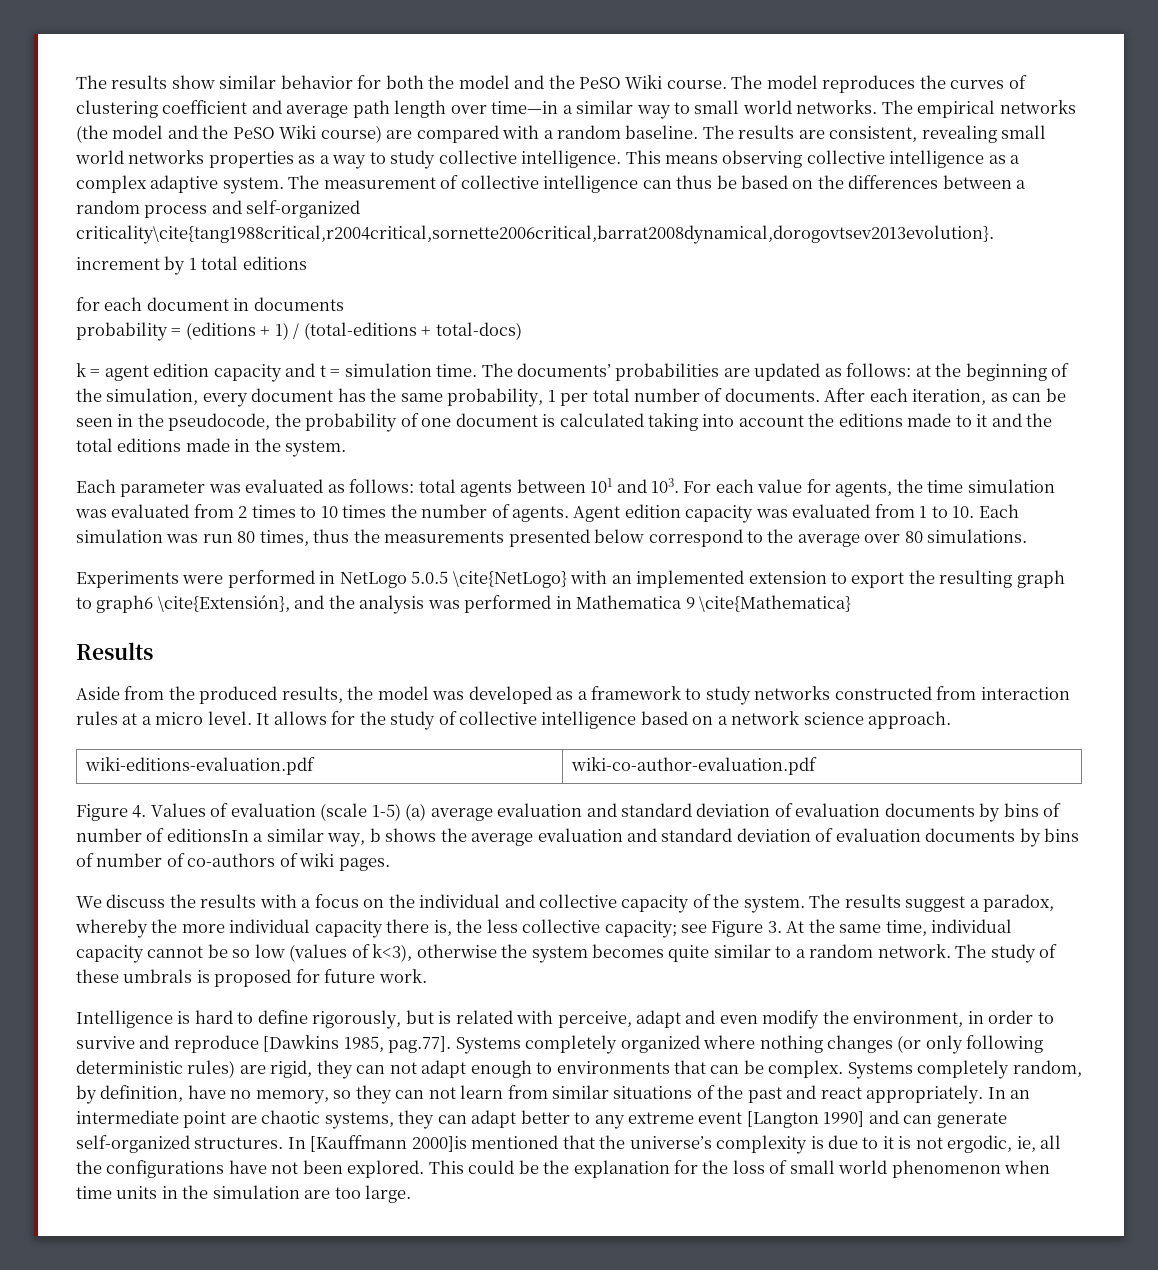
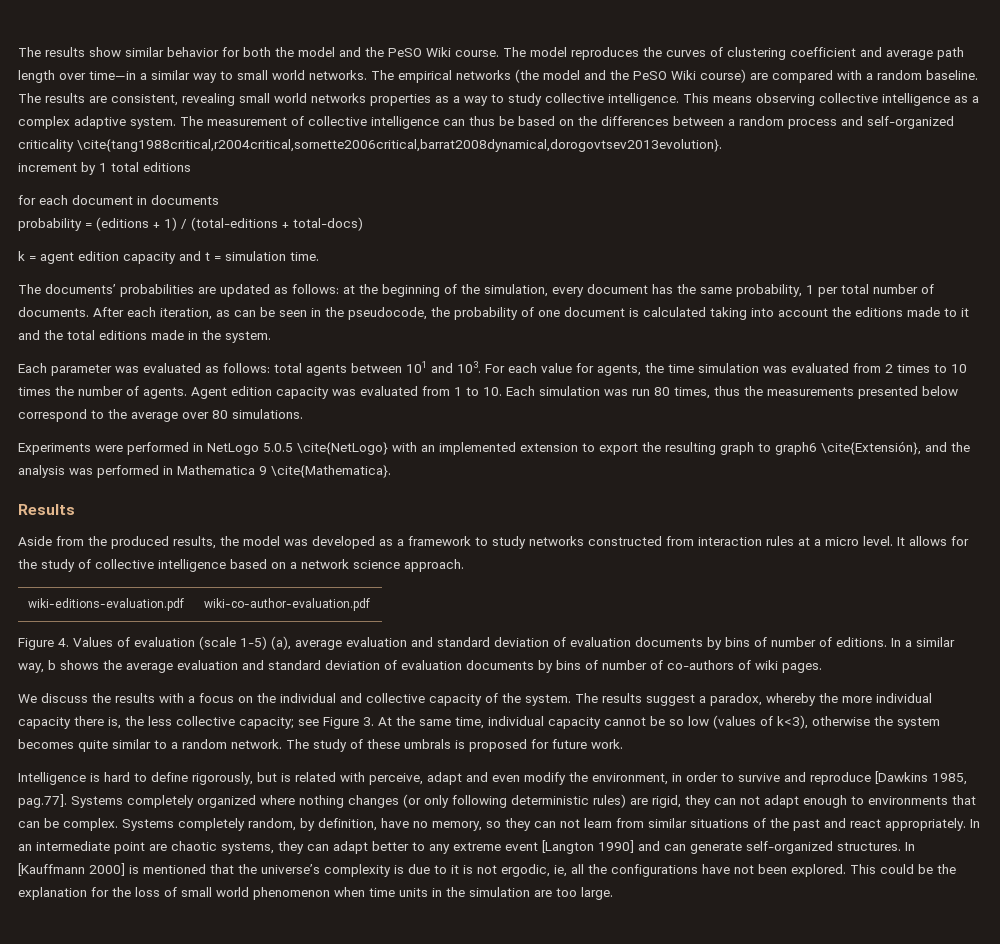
- The measurement of collective intelligence can thus be based on the differences between a random process and self-organized criticality\cite{tang1988critical,r2004critical,sornette2006critical,barrat2008dynamical,dorogovtsev2013evolution}.
+ The measurement of collective intelligence can thus be based on the differences between a random process and self-organized criticality \cite{tang1988critical,r2004critical,sornette2006critical,barrat2008dynamical,dorogovtsev2013evolution}.
- k = agent edition capacity and t = simulation time. The documents’ probabilities are updated as follows: at the beginning of the simulation, every document has the same probability, 1 per total number of documents.
+ k = agent edition capacity and t = simulation time.
+ The documents’ probabilities are updated as follows: at the beginning of the simulation, every document has the same probability, 1 per total number of documents.
- Experiments were performed in NetLogo 5.0.5 \cite{NetLogo} with an implemented extension to export the resulting graph to graph6 \cite{Extensión}, and the analysis was performed in Mathematica 9 \cite{Mathematica}
+ Experiments were performed in NetLogo 5.0.5 \cite{NetLogo} with an implemented extension to export the resulting graph to graph6 \cite{Extensión}, and the analysis was performed in Mathematica 9 \cite{Mathematica}.
- Figure 4. Values of evaluation (scale 1-5) (a) average evaluation and standard deviation of evaluation documents by bins of number of editionsIn a similar way, b shows the average evaluation and standard deviation of evaluation documents by bins of number of co-authors of wiki pages.
+ Figure 4. Values of evaluation (scale 1-5) (a), average evaluation and standard deviation of evaluation documents by bins of number of editions. In a similar way, b shows the average evaluation and standard deviation of evaluation documents by bins of number of co-authors of wiki pages.
- In [Kauffmann 2000]is mentioned that the universe’s complexity is due to it is not ergodic, ie, all the configurations have not been explored.
+ In [Kauffmann 2000] is mentioned that the universe’s complexity is due to it is not ergodic, ie, all the configurations have not been explored.

